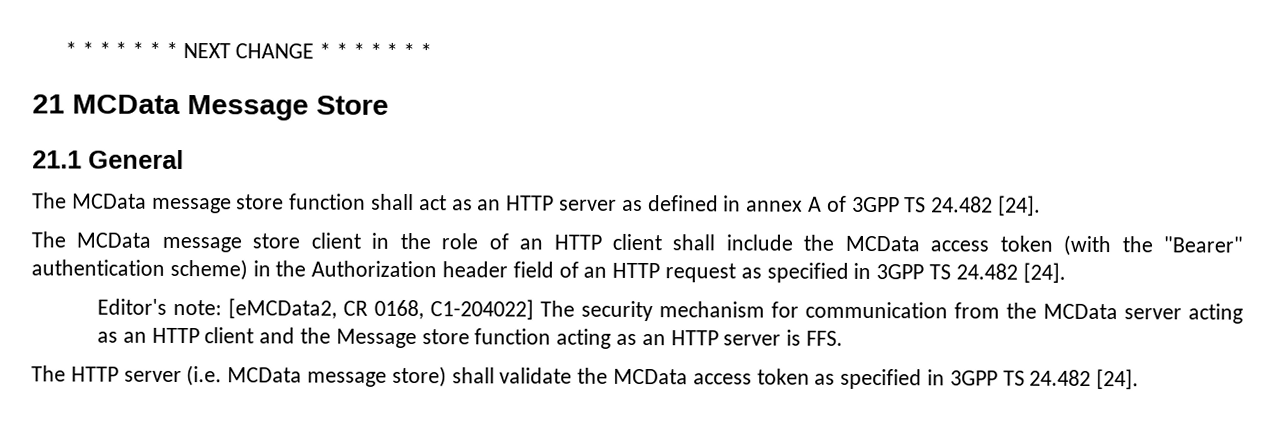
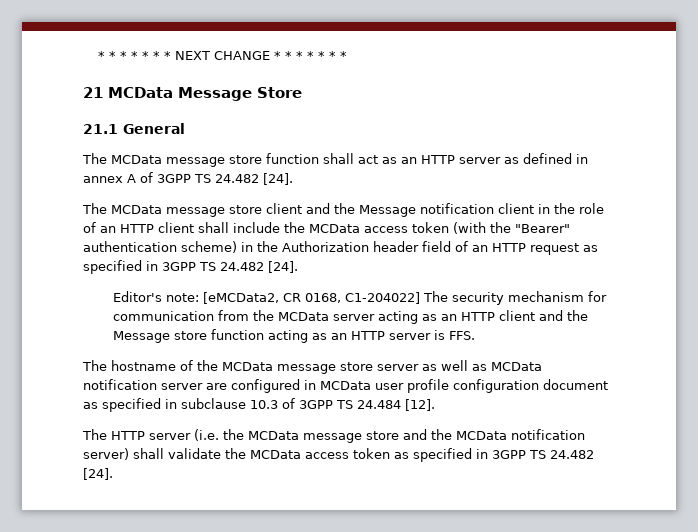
- The MCData message store client in the role of an HTTP client shall include the MCData access token (with the "Bearer" authentication scheme) in the Authorization header field of an HTTP request as specified in 3GPP TS 24.482 [24].
+ The MCData message store client and the Message notification client in the role of an HTTP client shall include the MCData access token (with the "Bearer" authentication scheme) in the Authorization header field of an HTTP request as specified in 3GPP TS 24.482 [24].
+ The hostname of the MCData message store server as well as MCData notification server are configured in MCData user profile configuration document as specified in subclause 10.3 of 3GPP TS 24.484 [12].
- The HTTP server (i.e. MCData message store) shall validate the MCData access token as specified in 3GPP TS 24.482 [24].
+ The HTTP server (i.e. the MCData message store and the MCData notification server) shall validate the MCData access token as specified in 3GPP TS 24.482 [24].

